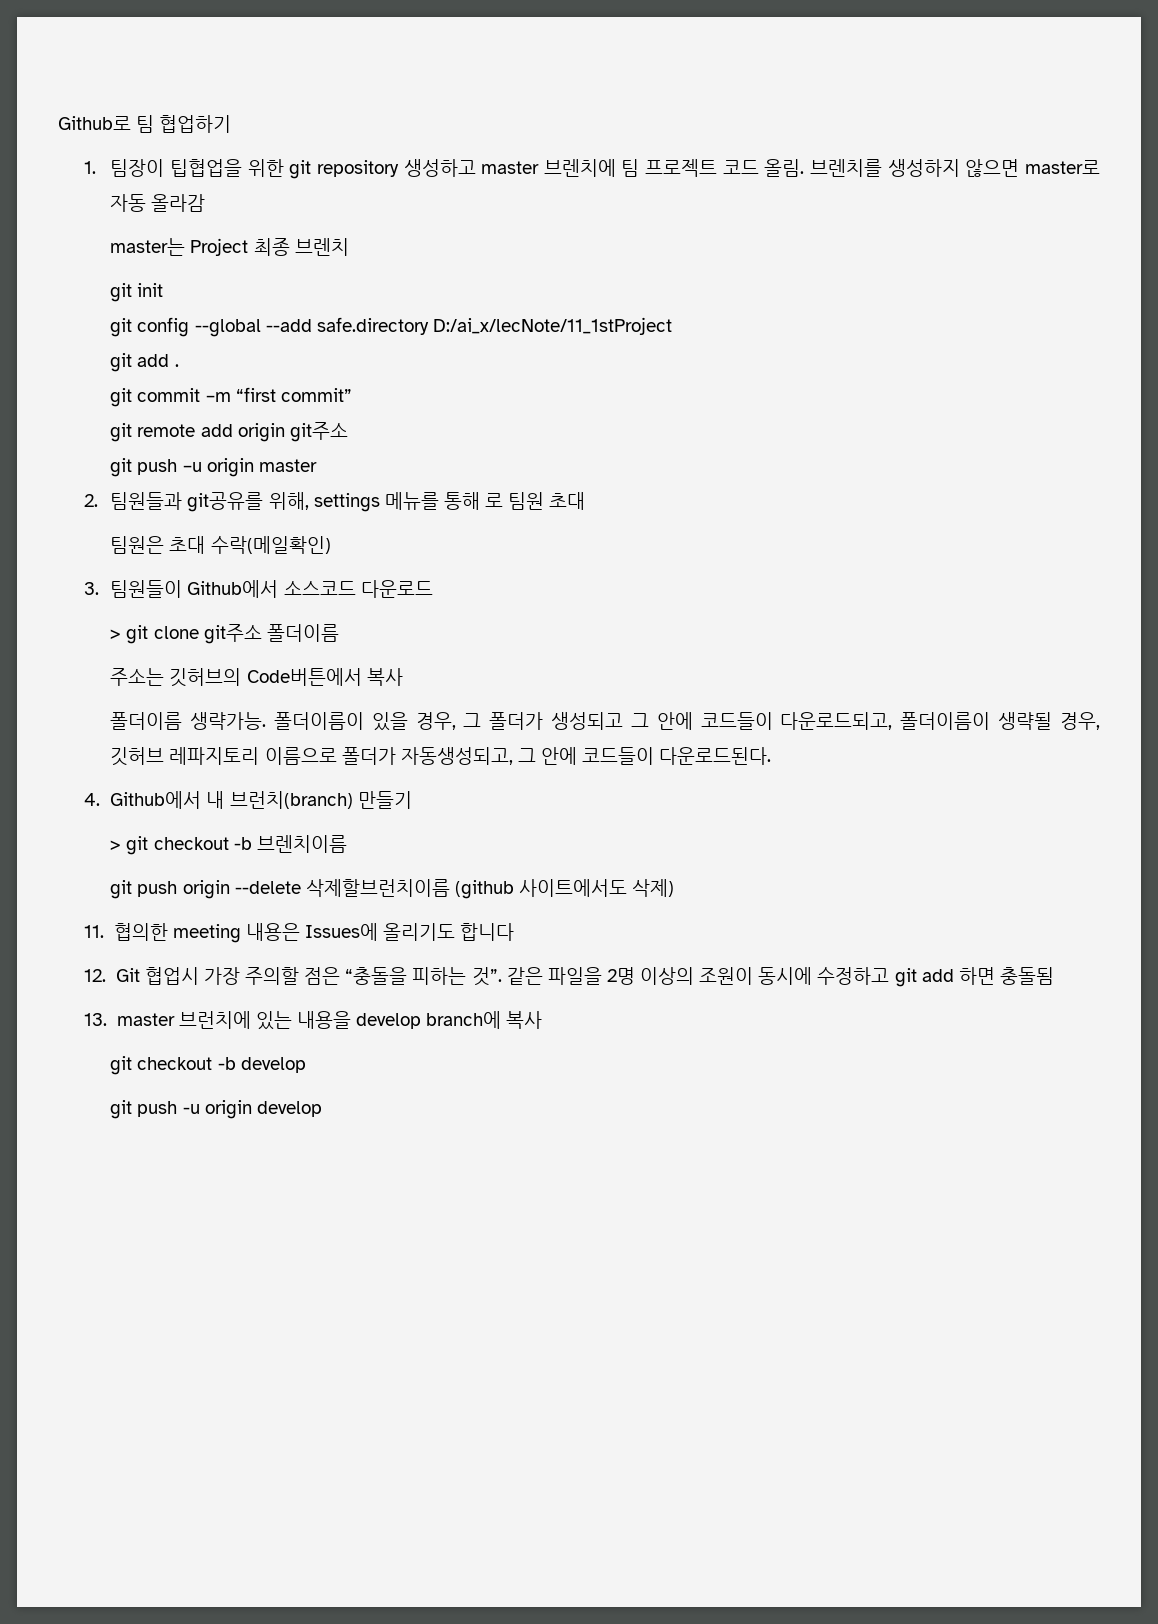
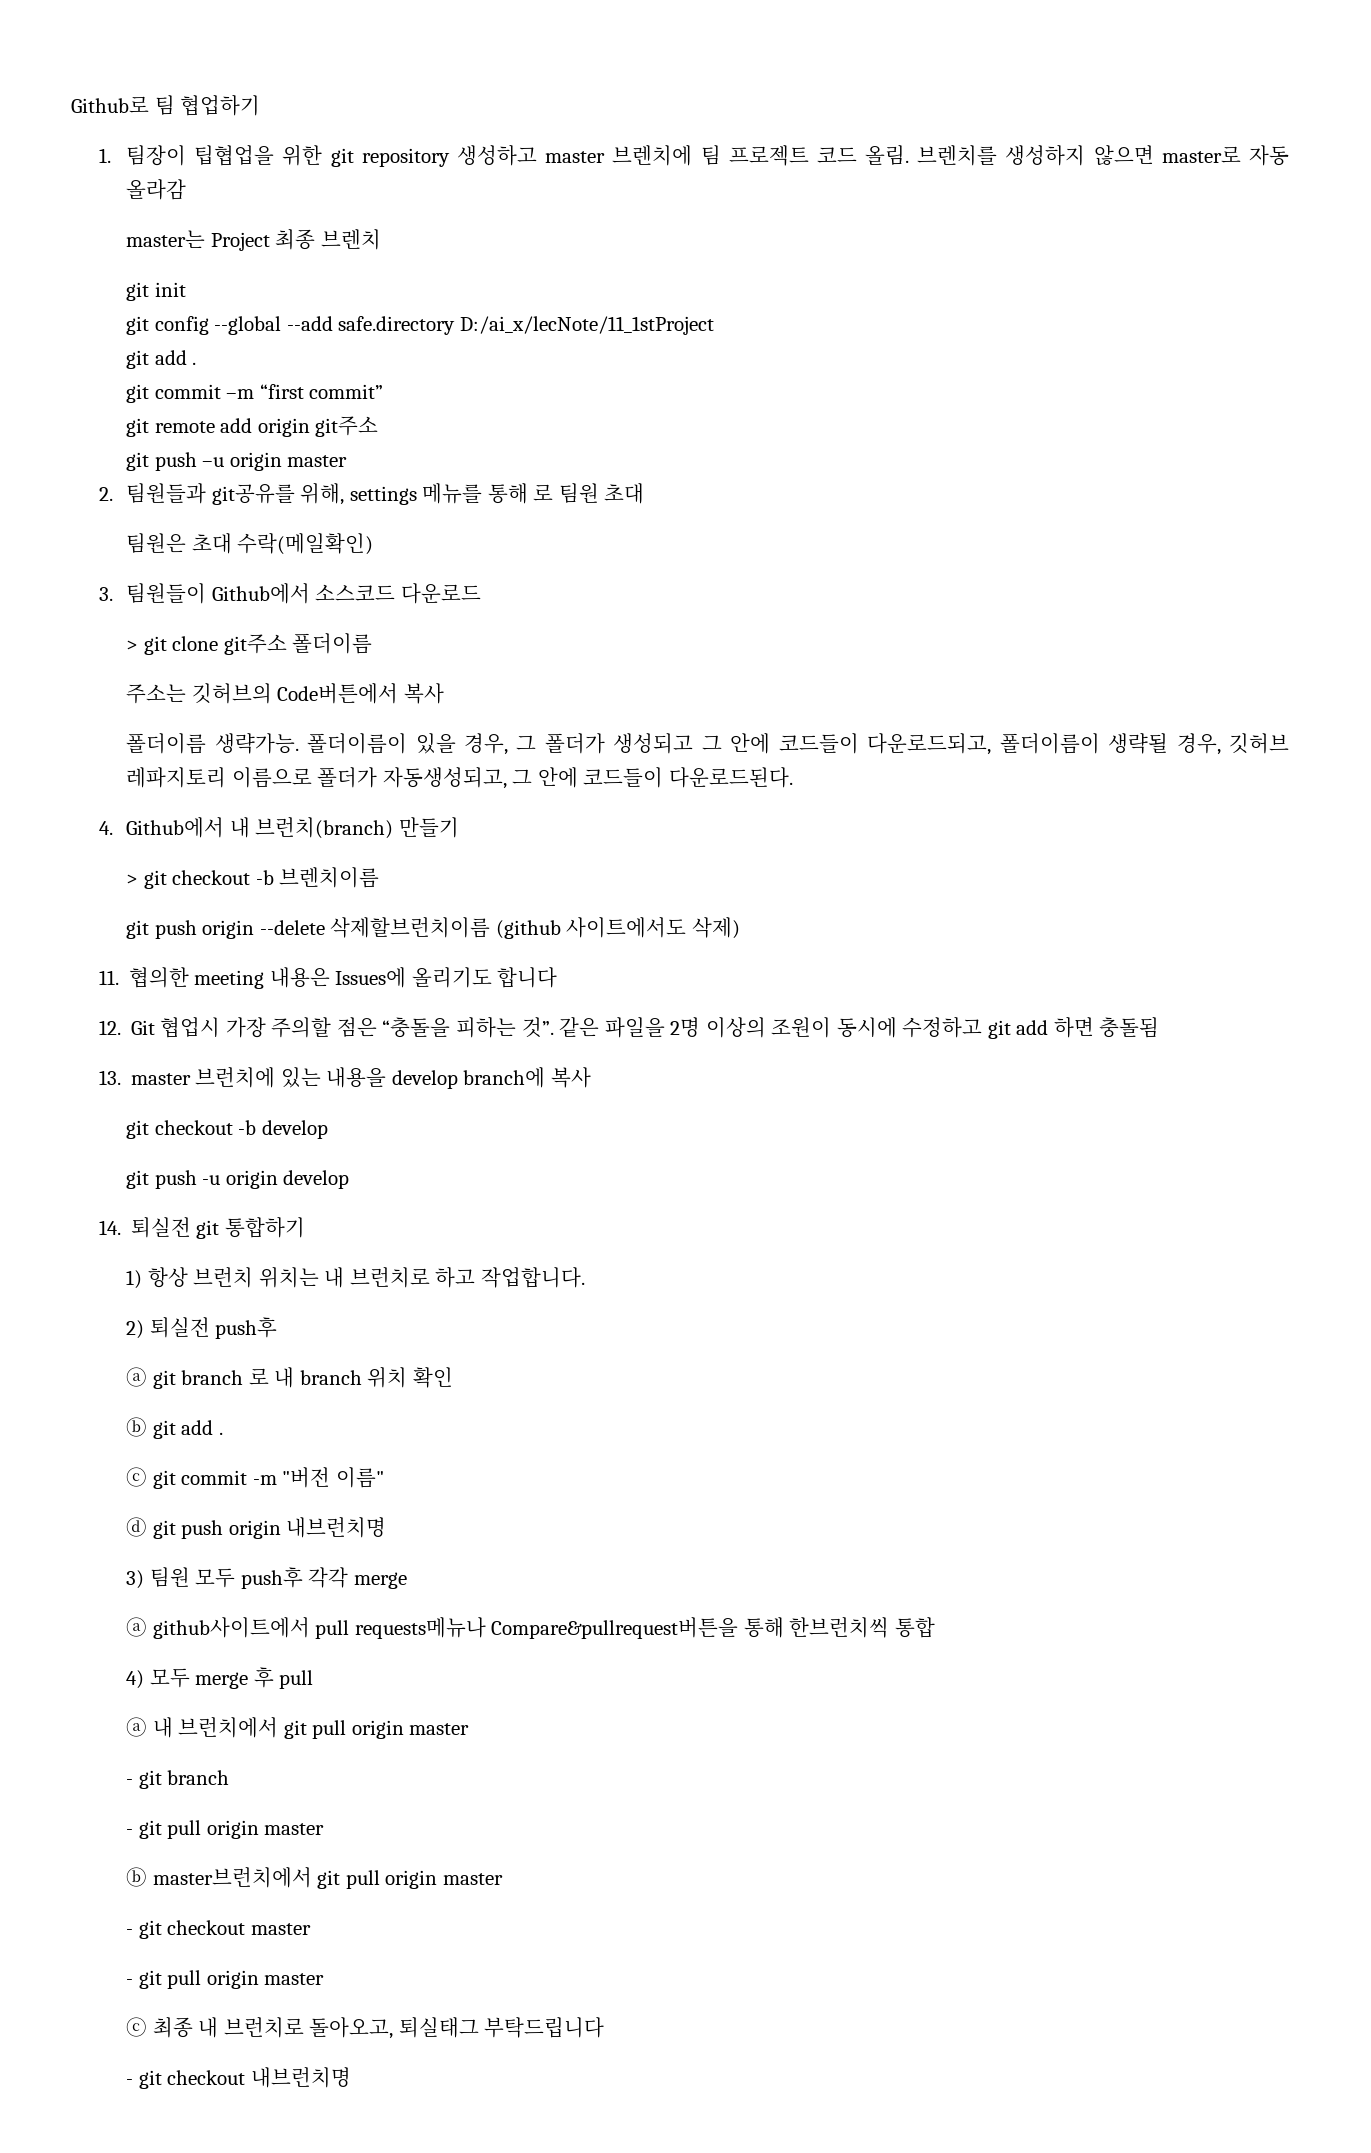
+ 14. 퇴실전 git 통합하기
+ 1) 항상 브런치 위치는 내 브런치로 하고 작업합니다.
+ 2) 퇴실전 push후
+ ⓐ git branch 로 내 branch 위치 확인
+ ⓑ git add .
+ ⓒ git commit -m "버전 이름"
+ ⓓ git push origin 내브런치명
+ 3) 팀원 모두 push후 각각 merge
+ ⓐ github사이트에서 pull requests메뉴나 Compare&pullrequest버튼을 통해 한브런치씩 통합
+ 4) 모두 merge 후 pull
+ ⓐ 내 브런치에서 git pull origin master
+ - git branch
+ - git pull origin master
+ ⓑ master브런치에서 git pull origin master
+ - git checkout master
+ - git pull origin master
+ ⓒ 최종 내 브런치로 돌아오고, 퇴실태그 부탁드립니다
+ - git checkout 내브런치명

